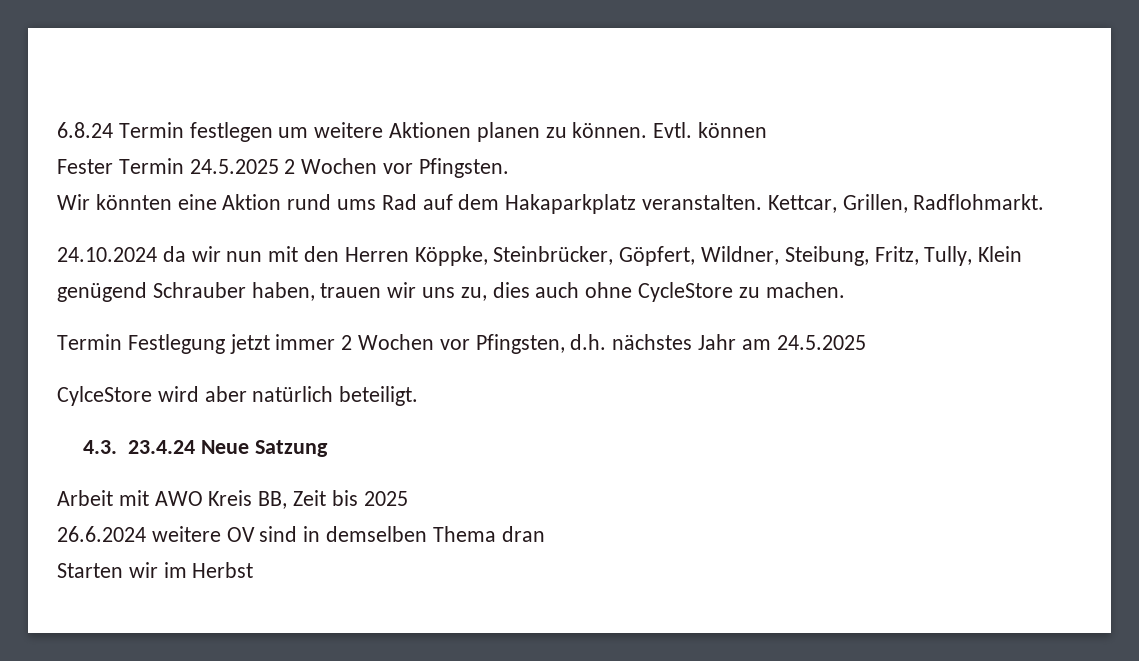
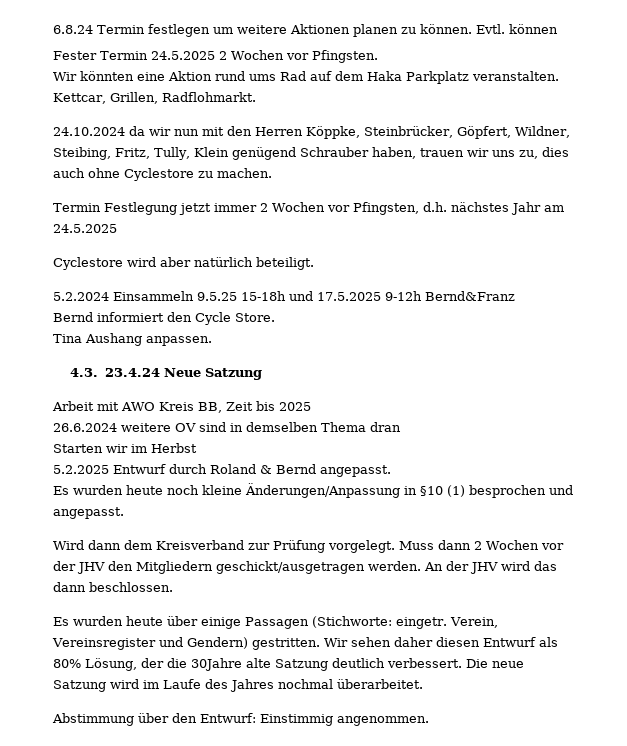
- Wir könnten eine Aktion rund ums Rad auf dem Hakaparkplatz veranstalten.
+ Wir könnten eine Aktion rund ums Rad auf dem Haka Parkplatz veranstalten.
- 24.10.2024 da wir nun mit den Herren Köppke, Steinbrücker, Göpfert, Wildner, Steibung, Fritz, Tully, Klein genügend Schrauber haben, trauen wir uns zu, dies auch ohne CycleStore zu machen.
+ 24.10.2024 da wir nun mit den Herren Köppke, Steinbrücker, Göpfert, Wildner, Steibing, Fritz, Tully, Klein genügend Schrauber haben, trauen wir uns zu, dies auch ohne Cyclestore zu machen.
- CylceStore wird aber natürlich beteiligt.
+ Cyclestore wird aber natürlich beteiligt.
+ 5.2.2024 Einsammeln 9.5.25 15-18h und 17.5.2025 9-12h Bernd&Franz
+ Bernd informiert den Cycle Store.
+ Tina Aushang anpassen.
+ 5.2.2025 Entwurf durch Roland & Bernd angepasst.
+ Es wurden heute noch kleine Änderungen/Anpassung in §10 (1) besprochen und angepasst.
+ Wird dann dem Kreisverband zur Prüfung vorgelegt. Muss dann 2 Wochen vor der JHV den Mitgliedern geschickt/ausgetragen werden. An der JHV wird das dann beschlossen.
+ Es wurden heute über einige Passagen (Stichworte: eingetr. Verein, Vereinsregister und Gendern) gestritten. Wir sehen daher diesen Entwurf als 80% Lösung, der die 30Jahre alte Satzung deutlich verbessert. Die neue Satzung wird im Laufe des Jahres nochmal überarbeitet.
+ Abstimmung über den Entwurf: Einstimmig angenommen.

